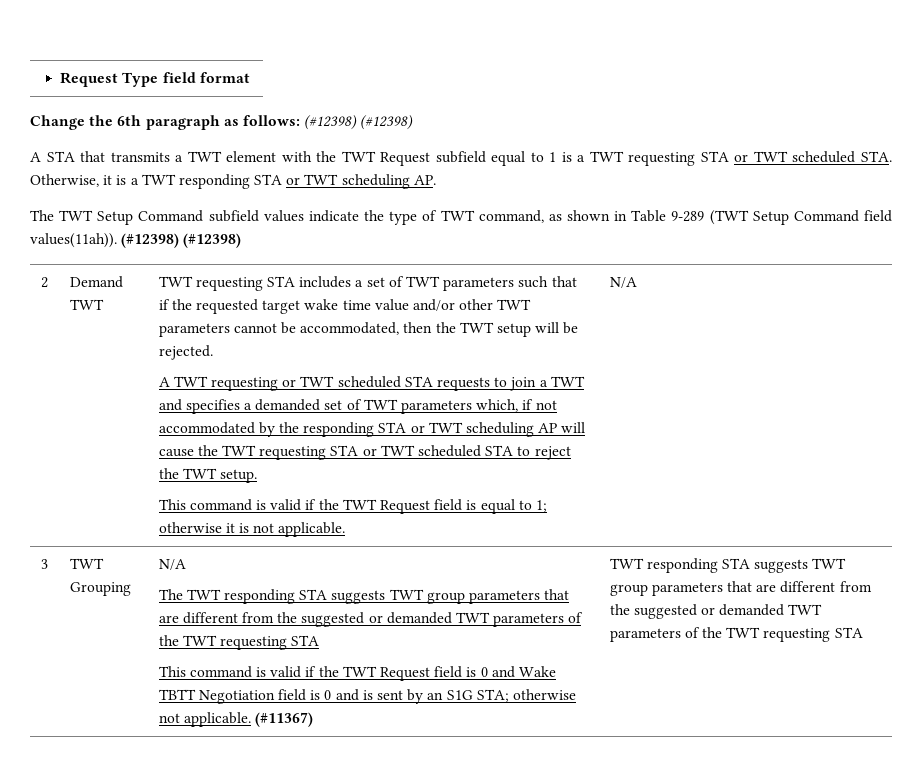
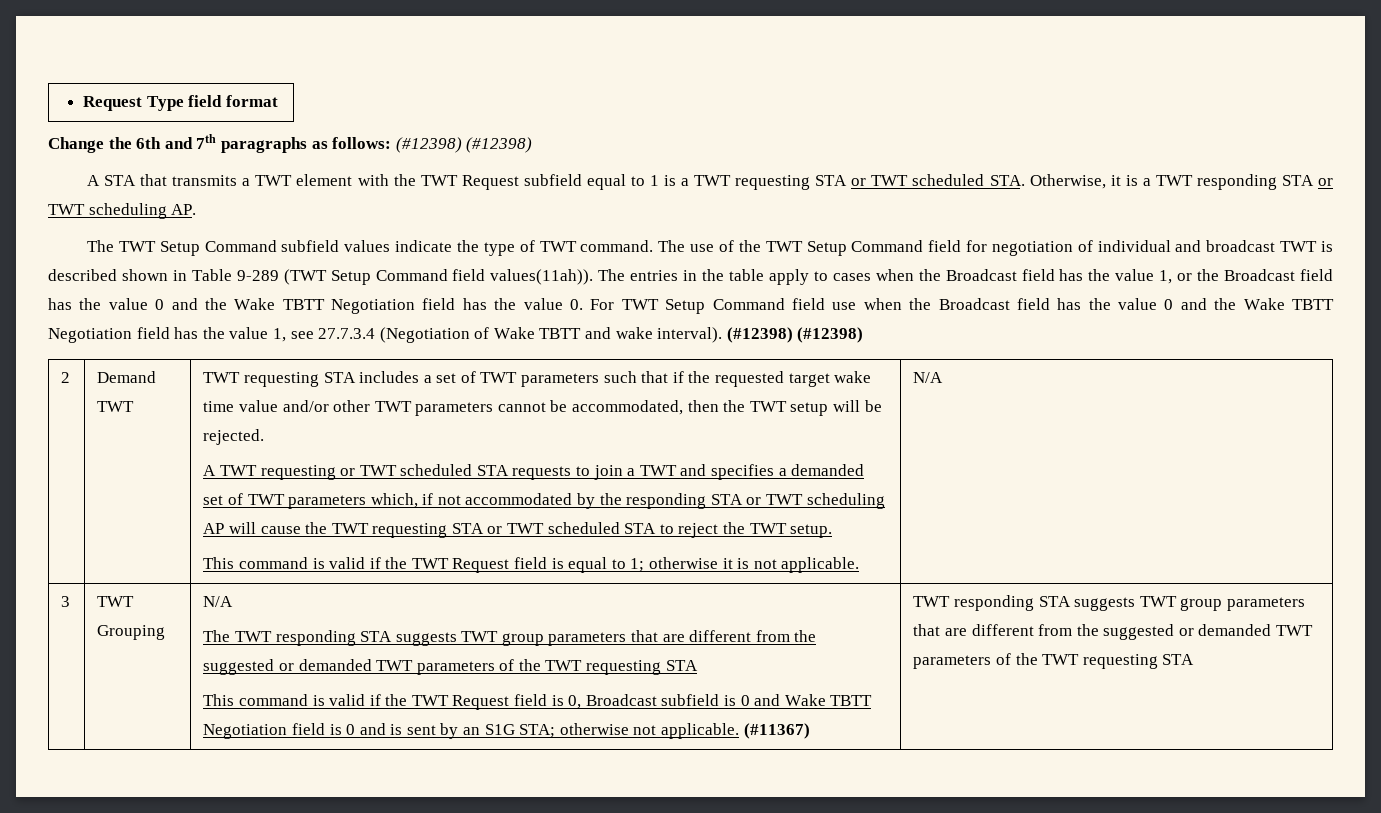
- Change the 6th paragraph as follows: (#12398) (#12398)
+ Change the 6th and 7th paragraphs as follows: (#12398) (#12398)
- The TWT Setup Command subfield values indicate the type of TWT command, as shown in Table 9-289 (TWT Setup Command field values(11ah)).
+ The TWT Setup Command subfield values indicate the type of TWT command. The use of the TWT Setup Command field for negotiation of individual and broadcast TWT is described shown in Table 9-289 (TWT Setup Command field values(11ah)).
+ The entries in the table apply to cases when the Broadcast field has the value 1, or the Broadcast field has the value 0 and the Wake TBTT Negotiation field has the value 0. For TWT Setup Command field use when the Broadcast field has the value 0 and the Wake TBTT Negotiation field has the value 1, see 27.7.3.4 (Negotiation of Wake TBTT and wake interval).
- This command is valid if the TWT Request field is 0 and Wake TBTT Negotiation field is 0 and is sent by an S1G STA; otherwise not applicable.
+ This command is valid if the TWT Request field is 0, Broadcast subfield is 0 and Wake TBTT Negotiation field is 0 and is sent by an S1G STA; otherwise not applicable.

